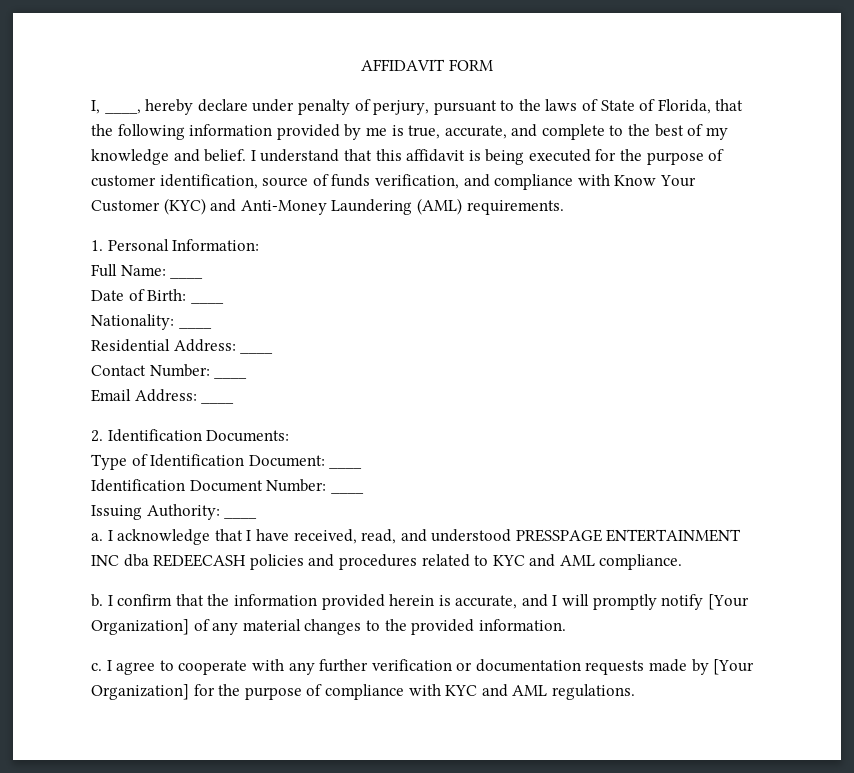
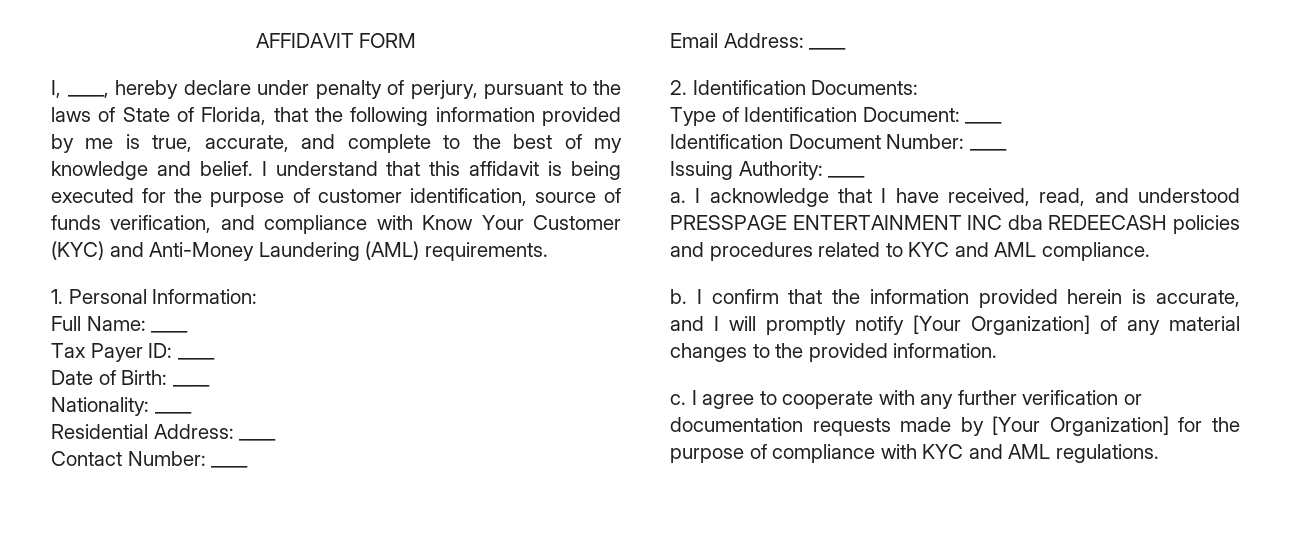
+ Tax Payer ID: ____

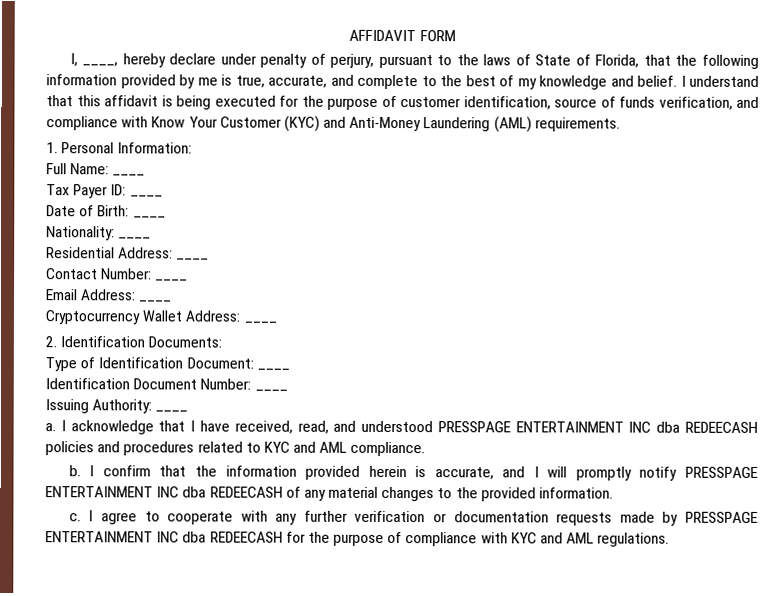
+ Cryptocurrency Wallet Address: ____
- I confirm that the information provided herein is accurate, and I will promptly notify [Your Organization] of any material changes to the provided information.
+ I confirm that the information provided herein is accurate, and I will promptly notify PRESSPAGE ENTERTAINMENT INC dba REDEECASH of any material changes to the provided information.
- I agree to cooperate with any further verification or documentation requests made by [Your Organization] for the purpose of compliance with KYC and AML regulations.
+ I agree to cooperate with any further verification or documentation requests made by PRESSPAGE ENTERTAINMENT INC dba REDEECASH for the purpose of compliance with KYC and AML regulations.

